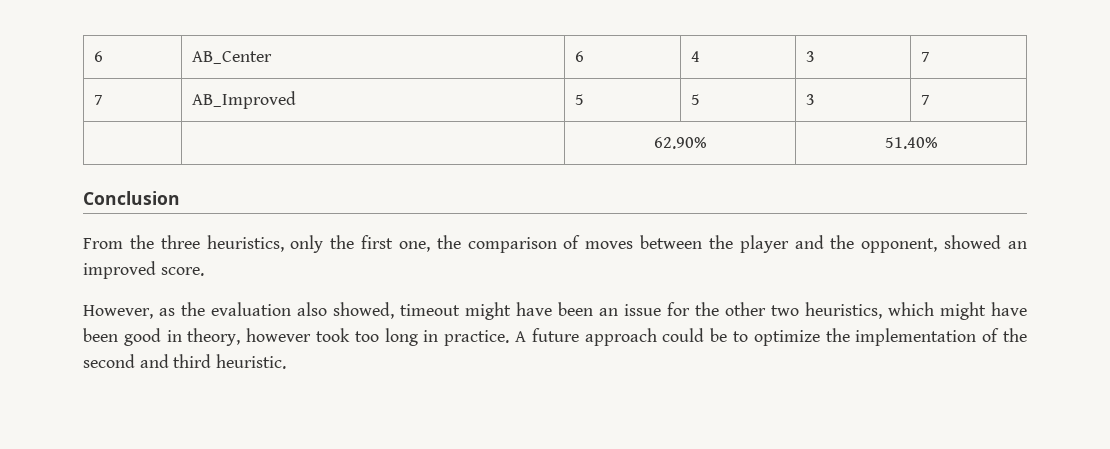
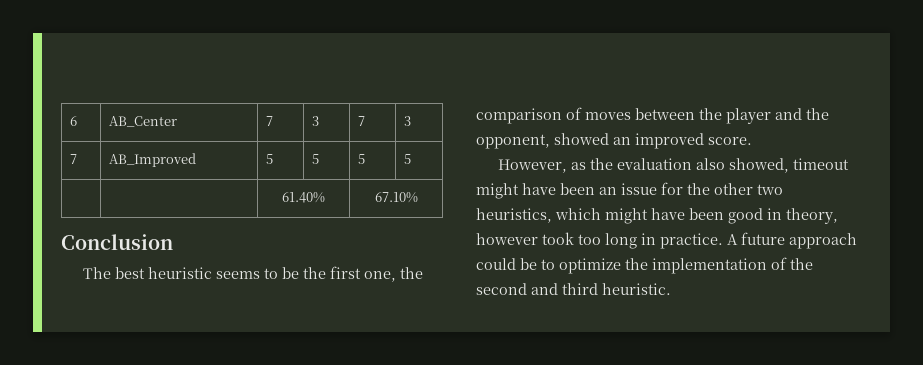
- 6 | AB_Center | 6 | 4 | 3 | 7
+ 6 | AB_Center | 7 | 3 | 7 | 3
- 7 | AB_Improved | 5 | 5 | 3 | 7
- | | 62.90% | 51.40%
+ 7 | AB_Improved | 5 | 5 | 5 | 5
+ | | 61.40% | 67.10%
  Conclusion
- From the three heuristics, only the first one, the comparison of moves between the player and the opponent, showed an improved score.
+ The best heuristic seems to be the first one, the comparison of moves between the player and the opponent, showed an improved score.

